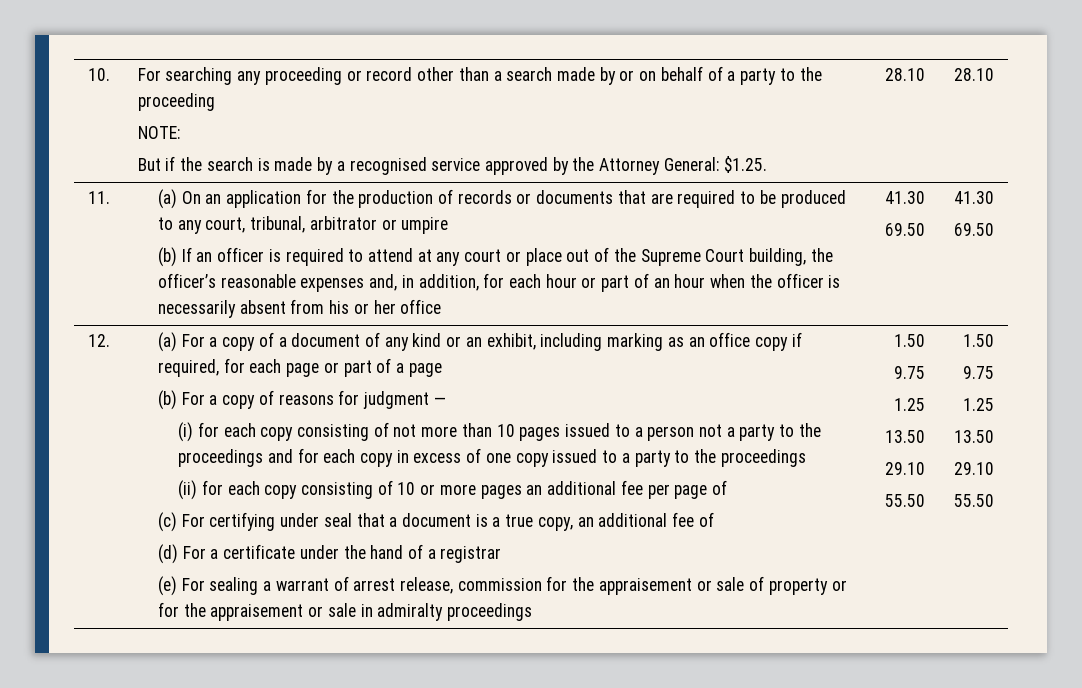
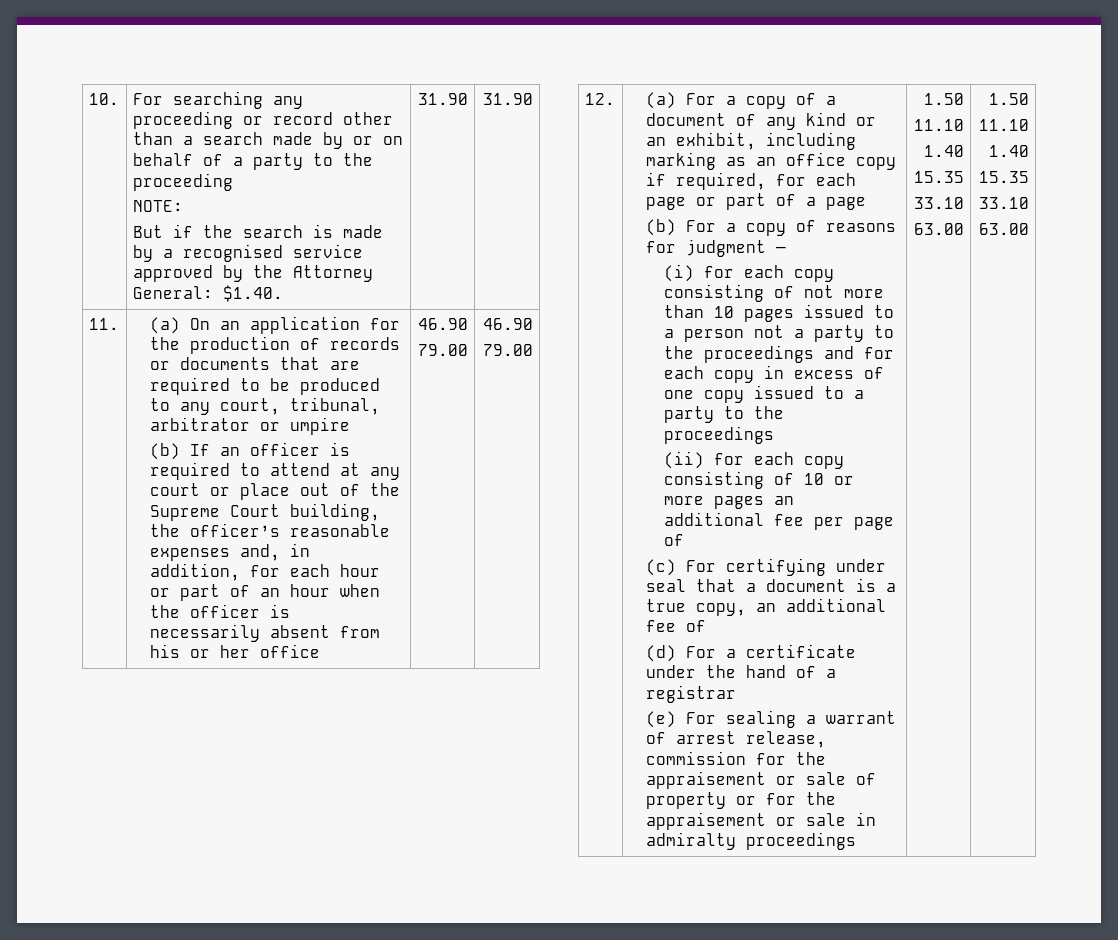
- But if the search is made by a recognised service approved by the Attorney General: $1.25. | 28.10 | 28.10
+ But if the search is made by a recognised service approved by the Attorney General: $1.40. | 31.90 | 31.90
- (b) If an officer is required to attend at any court or place out of the Supreme Court building, the officer’s reasonable expenses and, in addition, for each hour or part of an hour when the officer is necessarily absent from his or her office | 41.30
- 69.50 | 41.30
- 69.50
+ (b) If an officer is required to attend at any court or place out of the Supreme Court building, the officer’s reasonable expenses and, in addition, for each hour or part of an hour when the officer is necessarily absent from his or her office | 46.90
+ 79.00 | 46.90
+ 79.00
  (e) For sealing a warrant of arrest release, commission for the appraisement or sale of property or for the appraisement or sale in admiralty proceedings | 1.50
- 9.75
- 1.25
- 13.50
- 29.10
- 55.50 | 1.50
- 9.75
- 1.25
- 13.50
- 29.10
- 55.50
+ 11.10
+ 1.40
+ 15.35
+ 33.10
+ 63.00 | 1.50
+ 11.10
+ 1.40
+ 15.35
+ 33.10
+ 63.00

